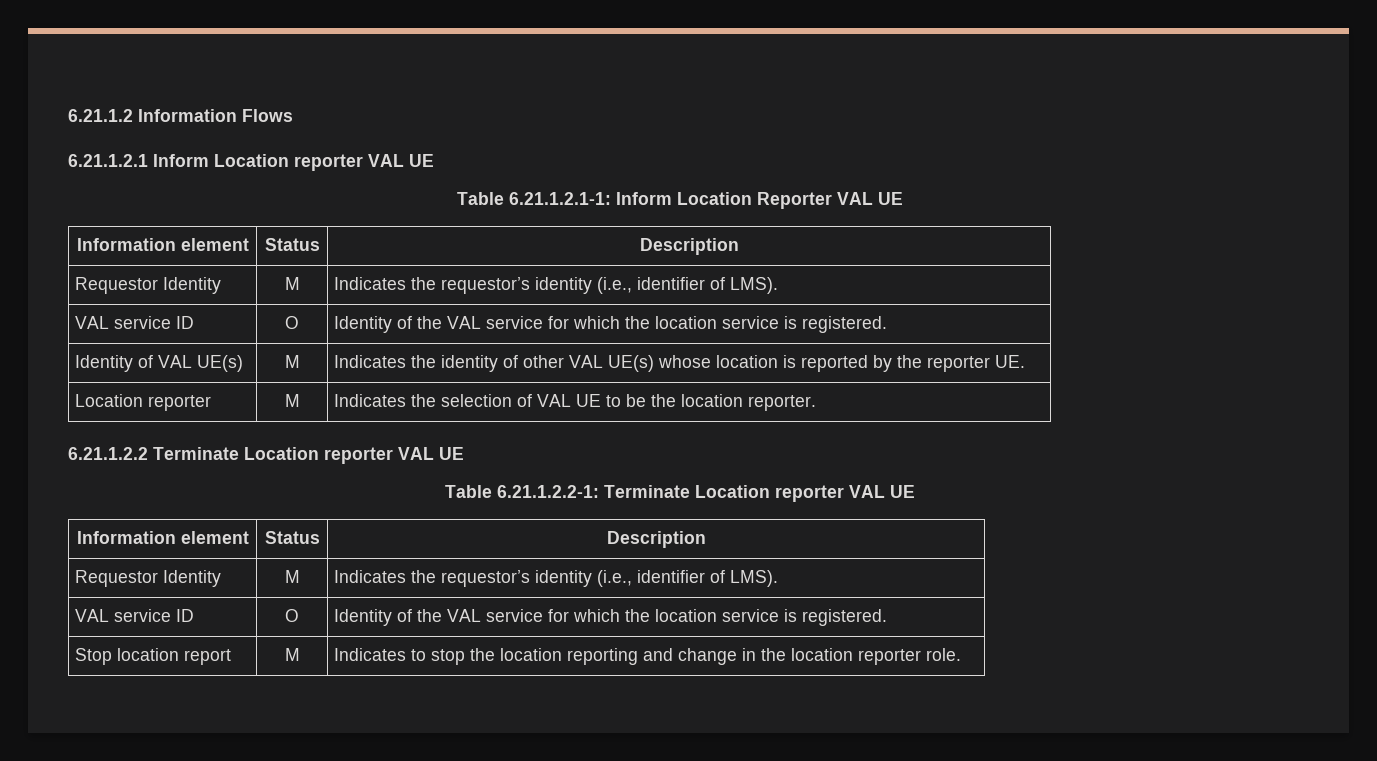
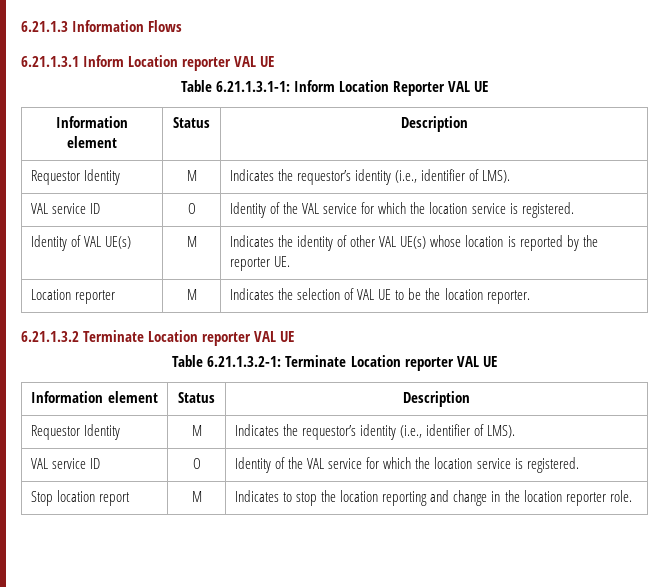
- 6.21.1.2 Information Flows
+ 6.21.1.3 Information Flows
- 6.21.1.2.1 Inform Location reporter VAL UE
+ 6.21.1.3.1 Inform Location reporter VAL UE
- Table 6.21.1.2.1-1: Inform Location Reporter VAL UE
+ Table 6.21.1.3.1-1: Inform Location Reporter VAL UE
- 6.21.1.2.2 Terminate Location reporter VAL UE
+ 6.21.1.3.2 Terminate Location reporter VAL UE
- Table 6.21.1.2.2-1: Terminate Location reporter VAL UE
+ Table 6.21.1.3.2-1: Terminate Location reporter VAL UE

